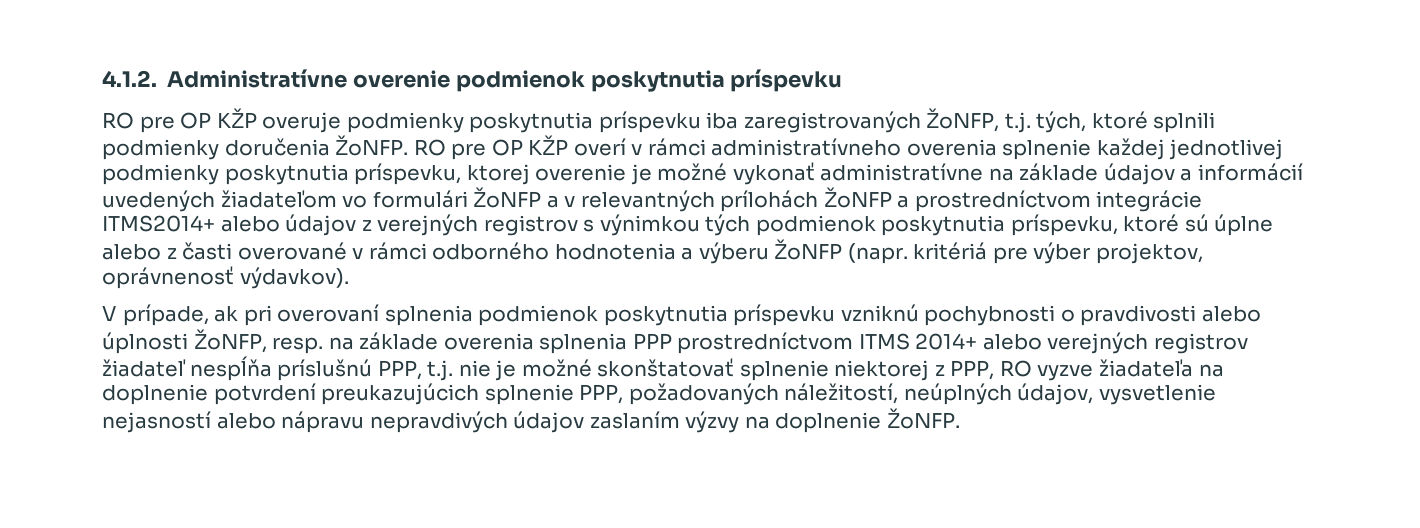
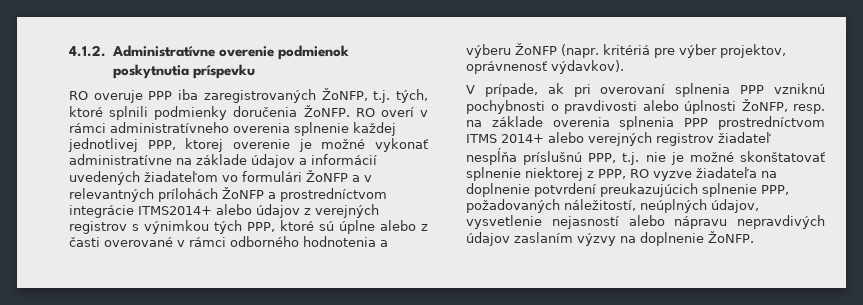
- RO pre OP KŽP overuje podmienky poskytnutia príspevku iba zaregistrovaných ŽoNFP, t.j. tých, ktoré splnili podmienky doručenia ŽoNFP.
+ RO overuje PPP iba zaregistrovaných ŽoNFP, t.j. tých, ktoré splnili podmienky doručenia ŽoNFP.
- RO pre OP KŽP overí v rámci administratívneho overenia splnenie každej jednotlivej podmienky poskytnutia príspevku, ktorej overenie je možné vykonať administratívne na základe údajov a informácií uvedených žiadateľom vo formulári ŽoNFP a v relevantných prílohách ŽoNFP a prostredníctvom integrácie ITMS2014+ alebo údajov z verejných registrov s výnimkou tých podmienok poskytnutia príspevku, ktoré sú úplne alebo z časti overované v rámci odborného hodnotenia a výberu ŽoNFP (napr. kritériá pre výber projektov, oprávnenosť výdavkov).
+ RO overí v rámci administratívneho overenia splnenie každej jednotlivej PPP, ktorej overenie je možné vykonať administratívne na základe údajov a informácií uvedených žiadateľom vo formulári ŽoNFP a v relevantných prílohách ŽoNFP a prostredníctvom integrácie ITMS2014+ alebo údajov z verejných registrov s výnimkou tých PPP, ktoré sú úplne alebo z časti overované v rámci odborného hodnotenia a výberu ŽoNFP (napr. kritériá pre výber projektov, oprávnenosť výdavkov).
- V prípade, ak pri overovaní splnenia podmienok poskytnutia príspevku vzniknú pochybnosti o pravdivosti alebo úplnosti ŽoNFP, resp. na základe overenia splnenia PPP prostredníctvom ITMS 2014+ alebo verejných registrov žiadateľ nespĺňa príslušnú PPP, t.j. nie je možné skonštatovať splnenie niektorej z PPP, RO vyzve žiadateľa na doplnenie potvrdení preukazujúcich splnenie PPP, požadovaných náležitostí, neúplných údajov, vysvetlenie nejasností alebo nápravu nepravdivých údajov zaslaním výzvy na doplnenie ŽoNFP.
+ V prípade, ak pri overovaní splnenia PPP vzniknú pochybnosti o pravdivosti alebo úplnosti ŽoNFP, resp. na základe overenia splnenia PPP prostredníctvom ITMS 2014+ alebo verejných registrov žiadateľ nespĺňa príslušnú PPP, t.j. nie je možné skonštatovať splnenie niektorej z PPP, RO vyzve žiadateľa na doplnenie potvrdení preukazujúcich splnenie PPP, požadovaných náležitostí, neúplných údajov, vysvetlenie nejasností alebo nápravu nepravdivých údajov zaslaním výzvy na doplnenie ŽoNFP.

